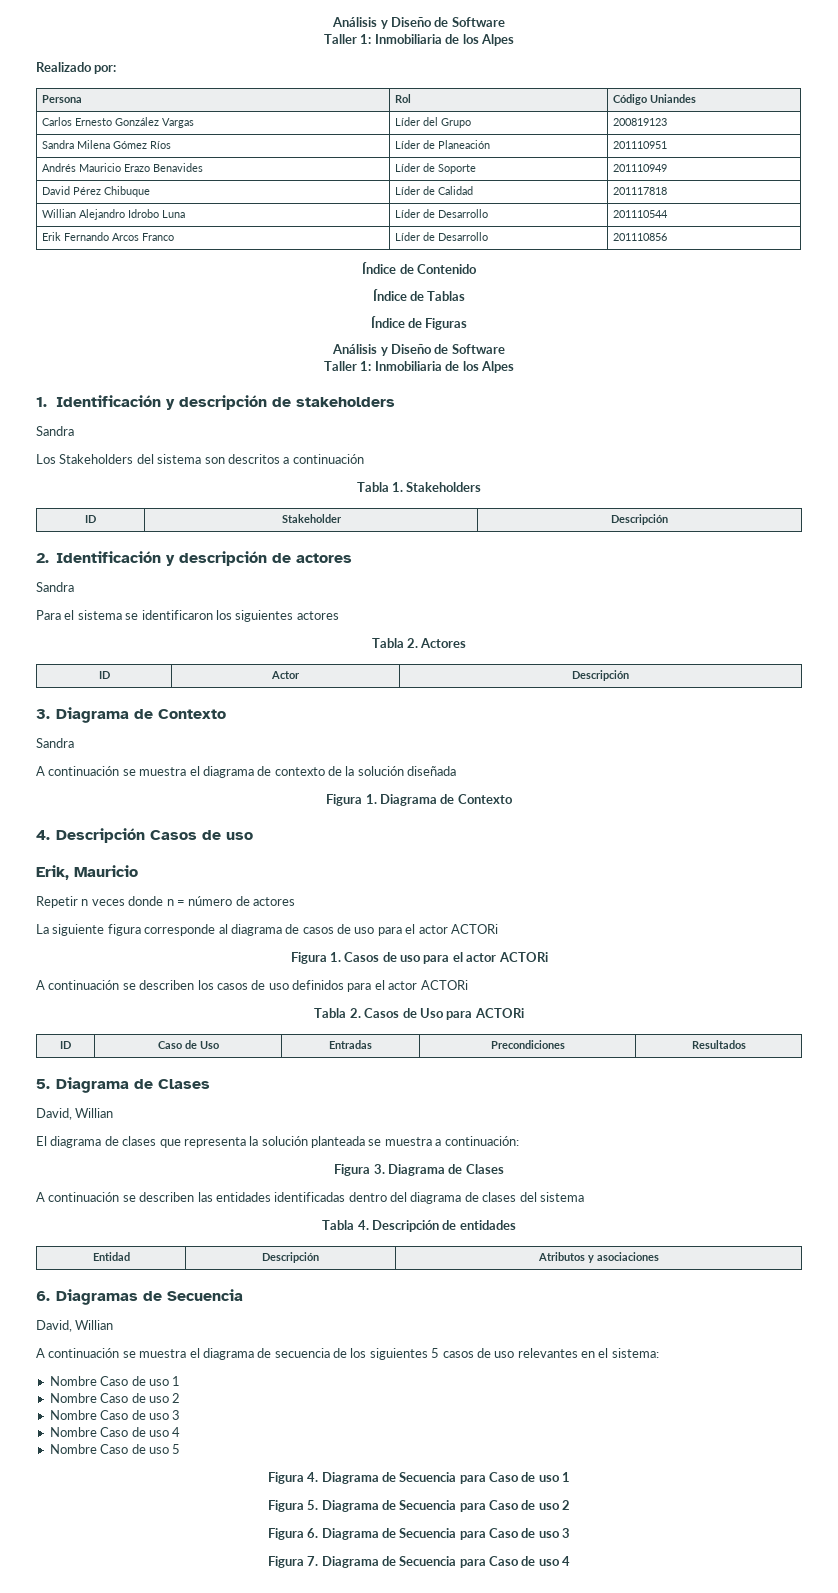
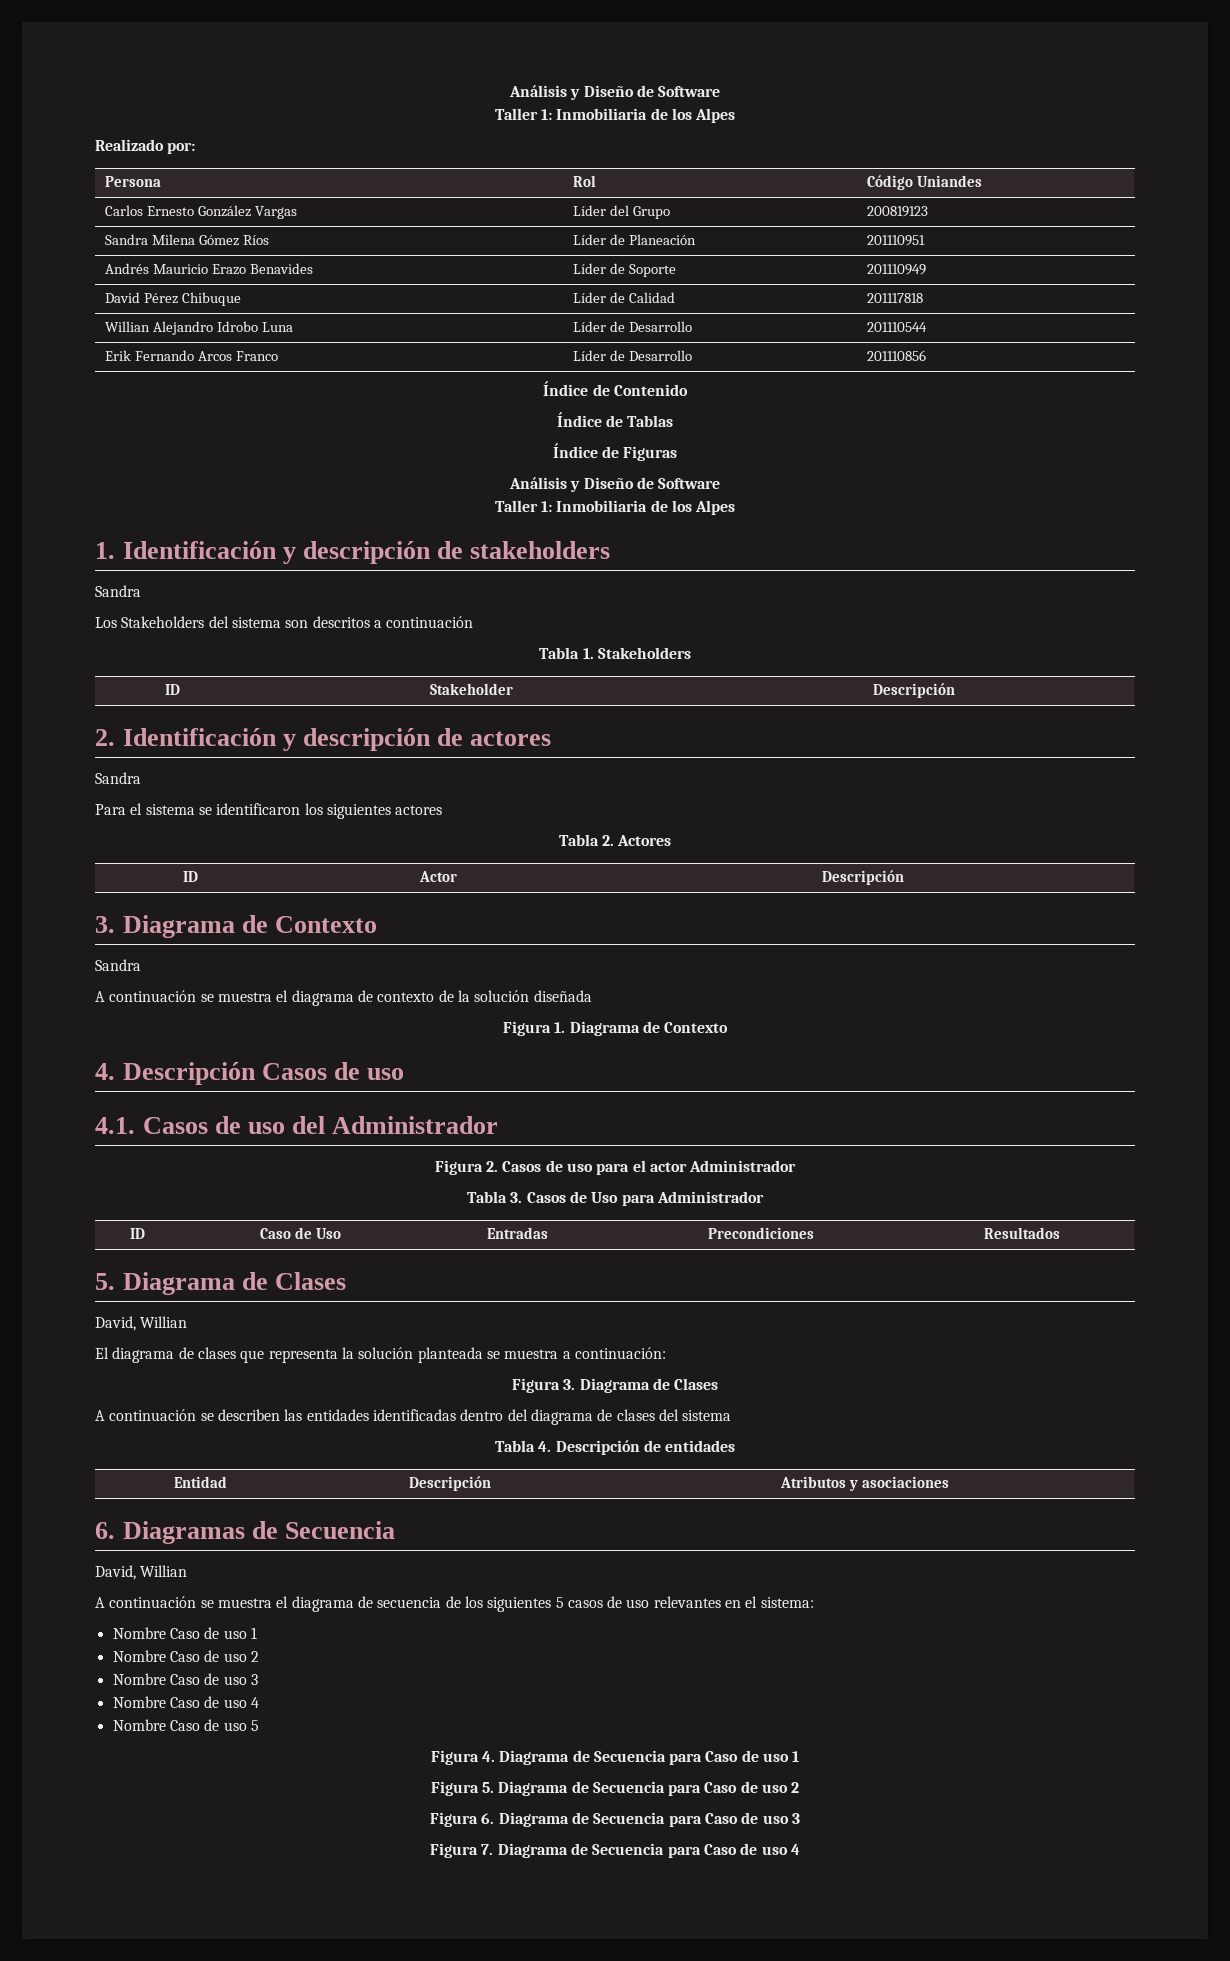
- Erik, Mauricio
- Repetir n veces donde n = número de actores
- La siguiente figura corresponde al diagrama de casos de uso para el actor ACTORi
- Figura 1. Casos de uso para el actor ACTORi
- A continuación se describen los casos de uso definidos para el actor ACTORi
- Tabla 2. Casos de Uso para ACTORi
+ 4.1. Casos de uso del Administrador
+ Figura 2. Casos de uso para el actor Administrador
+ Tabla 3. Casos de Uso para Administrador

